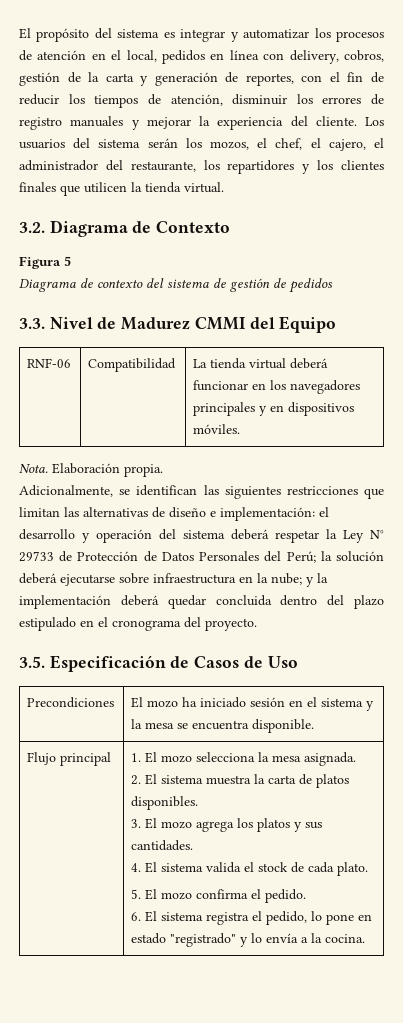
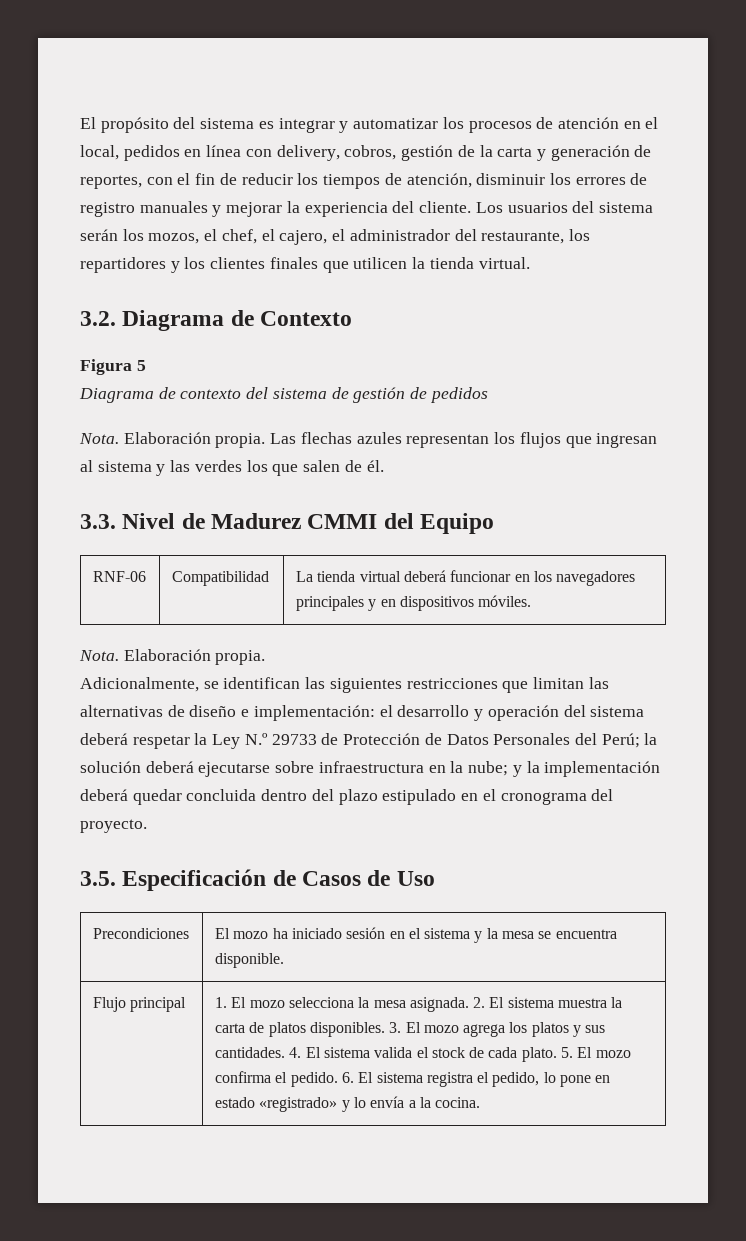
+ Nota. Elaboración propia. Las flechas azules representan los flujos que ingresan al sistema y las verdes los que salen de él.
- Adicionalmente, se identifican las siguientes restricciones que limitan las alternativas de diseño e implementación: el desarrollo y operación del sistema deberá respetar la Ley N° 29733 de Protección de Datos Personales del Perú; la solución deberá ejecutarse sobre infraestructura en la nube; y la implementación deberá quedar concluida dentro del plazo estipulado en el cronograma del proyecto.
+ Adicionalmente, se identifican las siguientes restricciones que limitan las alternativas de diseño e implementación: el desarrollo y operación del sistema deberá respetar la Ley N.º 29733 de Protección de Datos Personales del Perú; la solución deberá ejecutarse sobre infraestructura en la nube; y la implementación deberá quedar concluida dentro del plazo estipulado en el cronograma del proyecto.
- 1. El mozo selecciona la mesa asignada.
- 2. El sistema muestra la carta de platos disponibles.
- 3. El mozo agrega los platos y sus cantidades.
- 4. El sistema valida el stock de cada plato.
- 5. El mozo confirma el pedido.
- 6. El sistema registra el pedido, lo pone en estado "registrado" y lo envía a la cocina.
+ 1. El mozo selecciona la mesa asignada. 2. El sistema muestra la carta de platos disponibles. 3. El mozo agrega los platos y sus cantidades. 4. El sistema valida el stock de cada plato. 5. El mozo confirma el pedido. 6. El sistema registra el pedido, lo pone en estado «registrado» y lo envía a la cocina.

